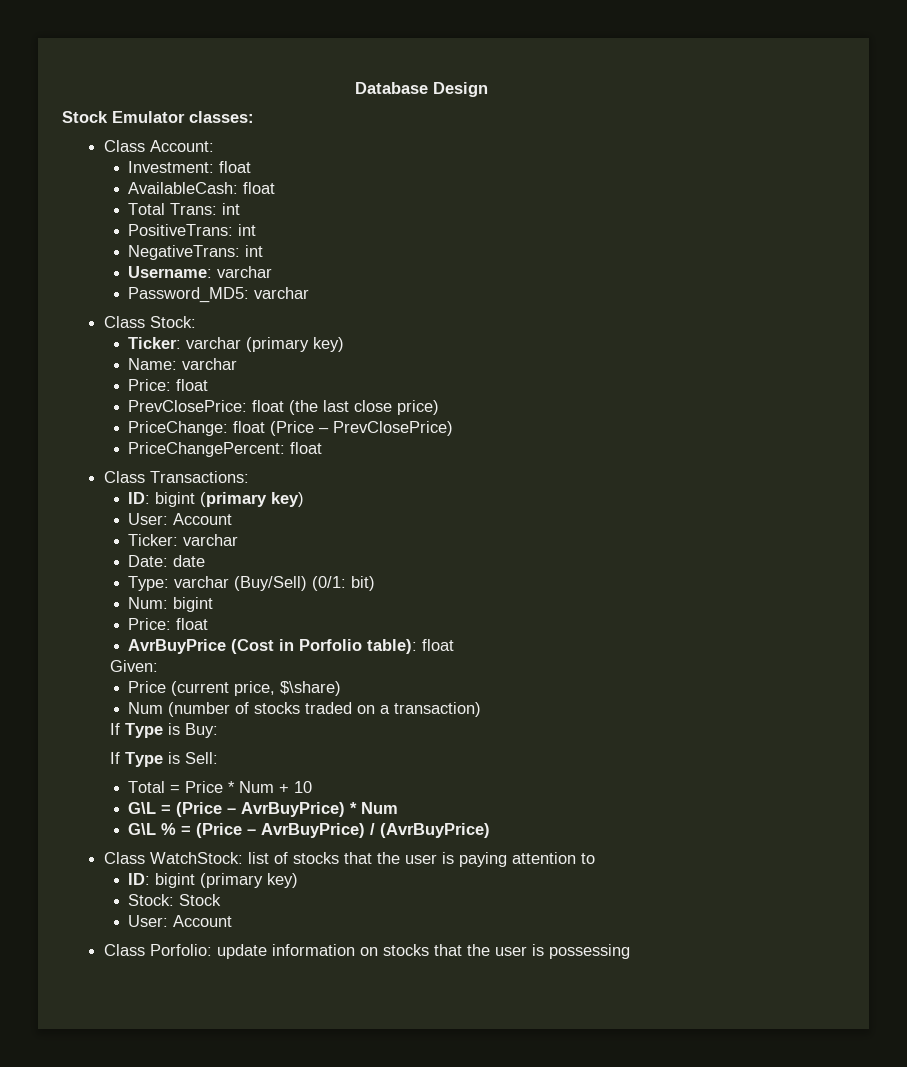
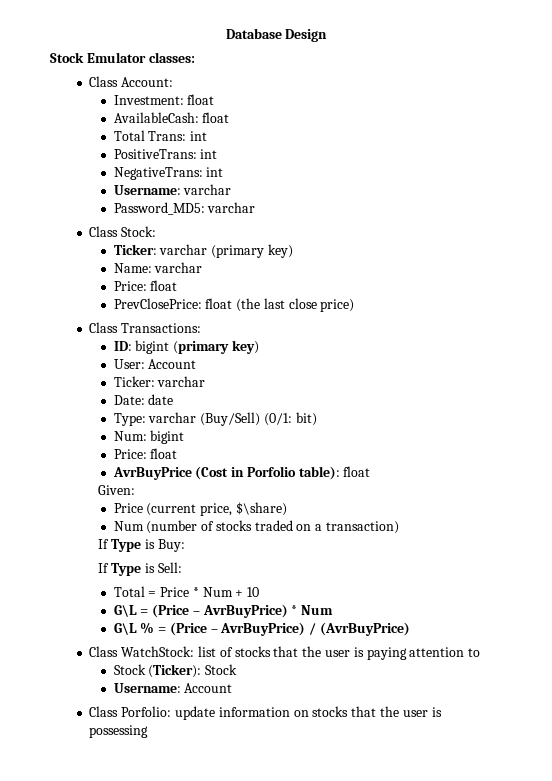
- PriceChange: float (Price – PrevClosePrice)
- PriceChangePercent: float
  Class WatchStock: list of stocks that the user is paying attention to
- ID: bigint (primary key)
- Stock: Stock
- User: Account
+ Stock (Ticker): Stock
+ Username: Account

